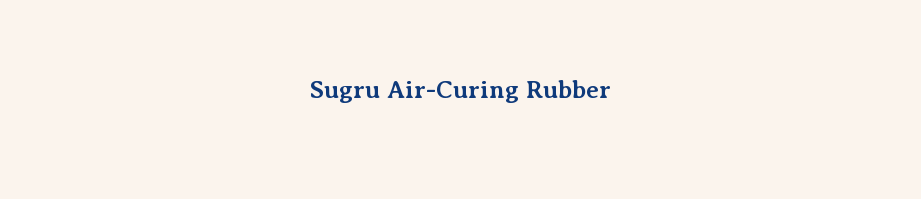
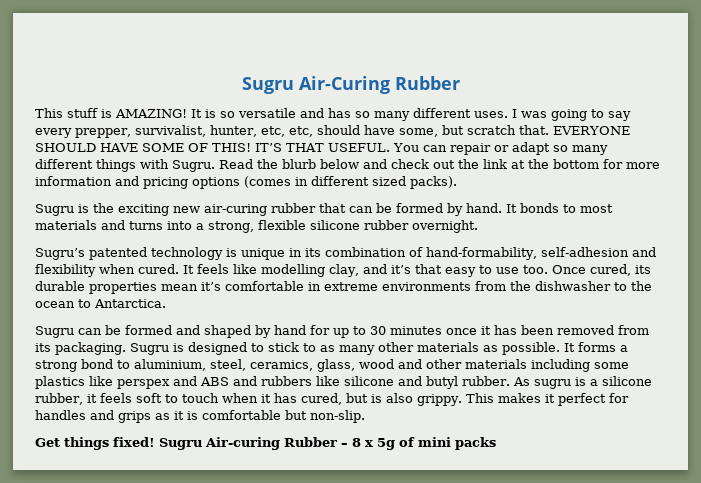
+ This stuff is AMAZING! It is so versatile and has so many different uses. I was going to say every prepper, survivalist, hunter, etc, etc, should have some, but scratch that. EVERYONE SHOULD HAVE SOME OF THIS! IT’S THAT USEFUL. You can repair or adapt so many different things with Sugru. Read the blurb below and check out the link at the bottom for more information and pricing options (comes in different sized packs).
+ Sugru is the exciting new air-curing rubber that can be formed by hand. It bonds to most materials and turns into a strong, flexible silicone rubber overnight.
+ Sugru’s patented technology is unique in its combination of hand-formability, self-adhesion and flexibility when cured. It feels like modelling clay, and it’s that easy to use too. Once cured, its durable properties mean it’s comfortable in extreme environments from the dishwasher to the ocean to Antarctica.
+ Sugru can be formed and shaped by hand for up to 30 minutes once it has been removed from its packaging. Sugru is designed to stick to as many other materials as possible. It forms a strong bond to aluminium, steel, ceramics, glass, wood and other materials including some plastics like perspex and ABS and rubbers like silicone and butyl rubber. As sugru is a silicone rubber, it feels soft to touch when it has cured, but is also grippy. This makes it perfect for handles and grips as it is comfortable but non-slip.
+ Get things fixed! Sugru Air-curing Rubber – 8 x 5g of mini packs

